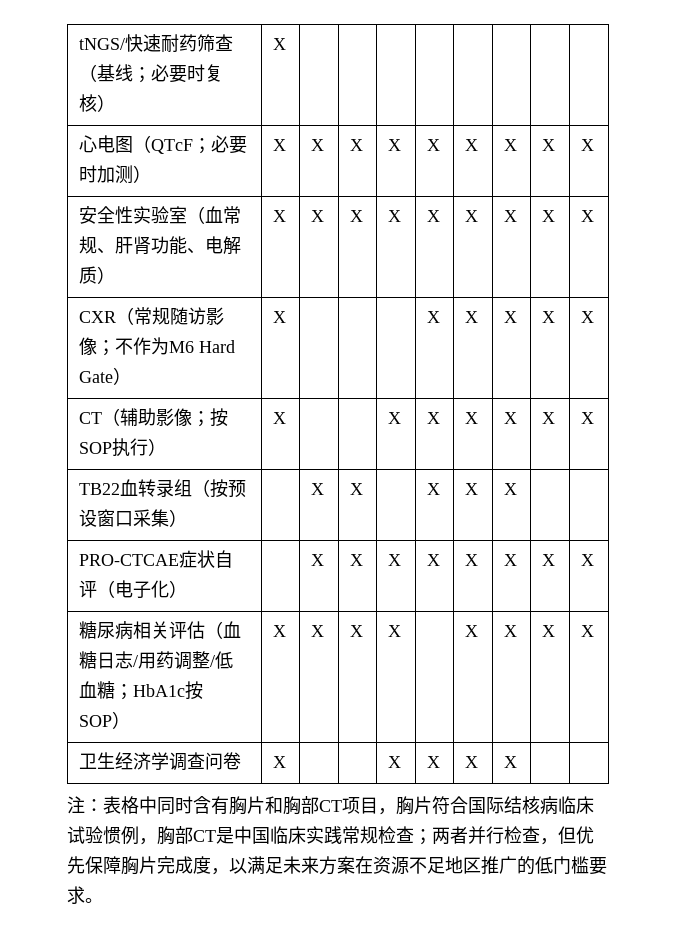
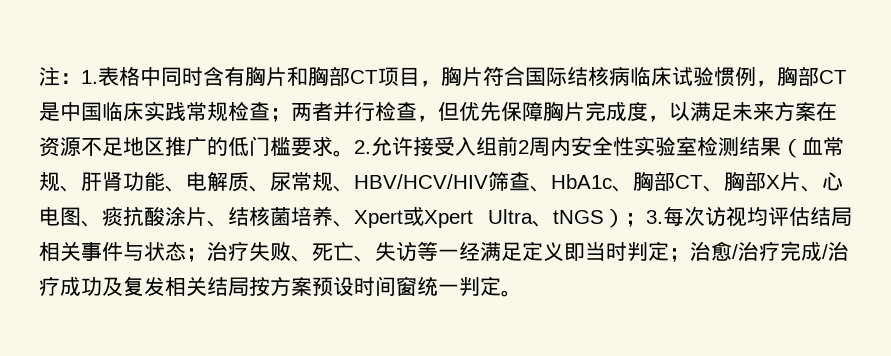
- tNGS/快速耐药筛查（基线；必要时复核） | X | | | | | | | |
- 心电图（QTcF；必要时加测） | X | X | X | X | X | X | X | X | X
- 安全性实验室（血常规、肝肾功能、电解质） | X | X | X | X | X | X | X | X | X
- CXR（常规随访影像；不作为M6 Hard Gate） | X | | | | X | X | X | X | X
- CT（辅助影像；按SOP执行） | X | | | X | X | X | X | X | X
- TB22血转录组（按预设窗口采集） | | X | X | | X | X | X | |
- PRO-CTCAE症状自评（电子化） | | X | X | X | X | X | X | X | X
- 糖尿病相关评估（血糖日志/用药调整/低血糖；HbA1c按SOP） | X | X | X | X | | X | X | X | X
- 卫生经济学调查问卷 | X | | | X | X | X | X | |
- 注：表格中同时含有胸片和胸部CT项目，胸片符合国际结核病临床试验惯例，胸部CT是中国临床实践常规检查；两者并行检查，但优先保障胸片完成度，以满足未来方案在资源不足地区推广的低门槛要求。
+ 注：1.表格中同时含有胸片和胸部CT项目，胸片符合国际结核病临床试验惯例，胸部CT是中国临床实践常规检查；两者并行检查，但优先保障胸片完成度，以满足未来方案在资源不足地区推广的低门槛要求。
+ 2.允许接受入组前2周内安全性实验室检测结果（血常规、肝肾功能、电解质、尿常规、HBV/HCV/HIV筛查、HbA1c、胸部CT、胸部X片、心电图、痰抗酸涂片、结核菌培养、Xpert或Xpert Ultra、tNGS）；3.每次访视均评估结局相关事件与状态；治疗失败、死亡、失访等一经满足定义即当时判定；治愈/治疗完成/治疗成功及复发相关结局按方案预设时间窗统一判定。

